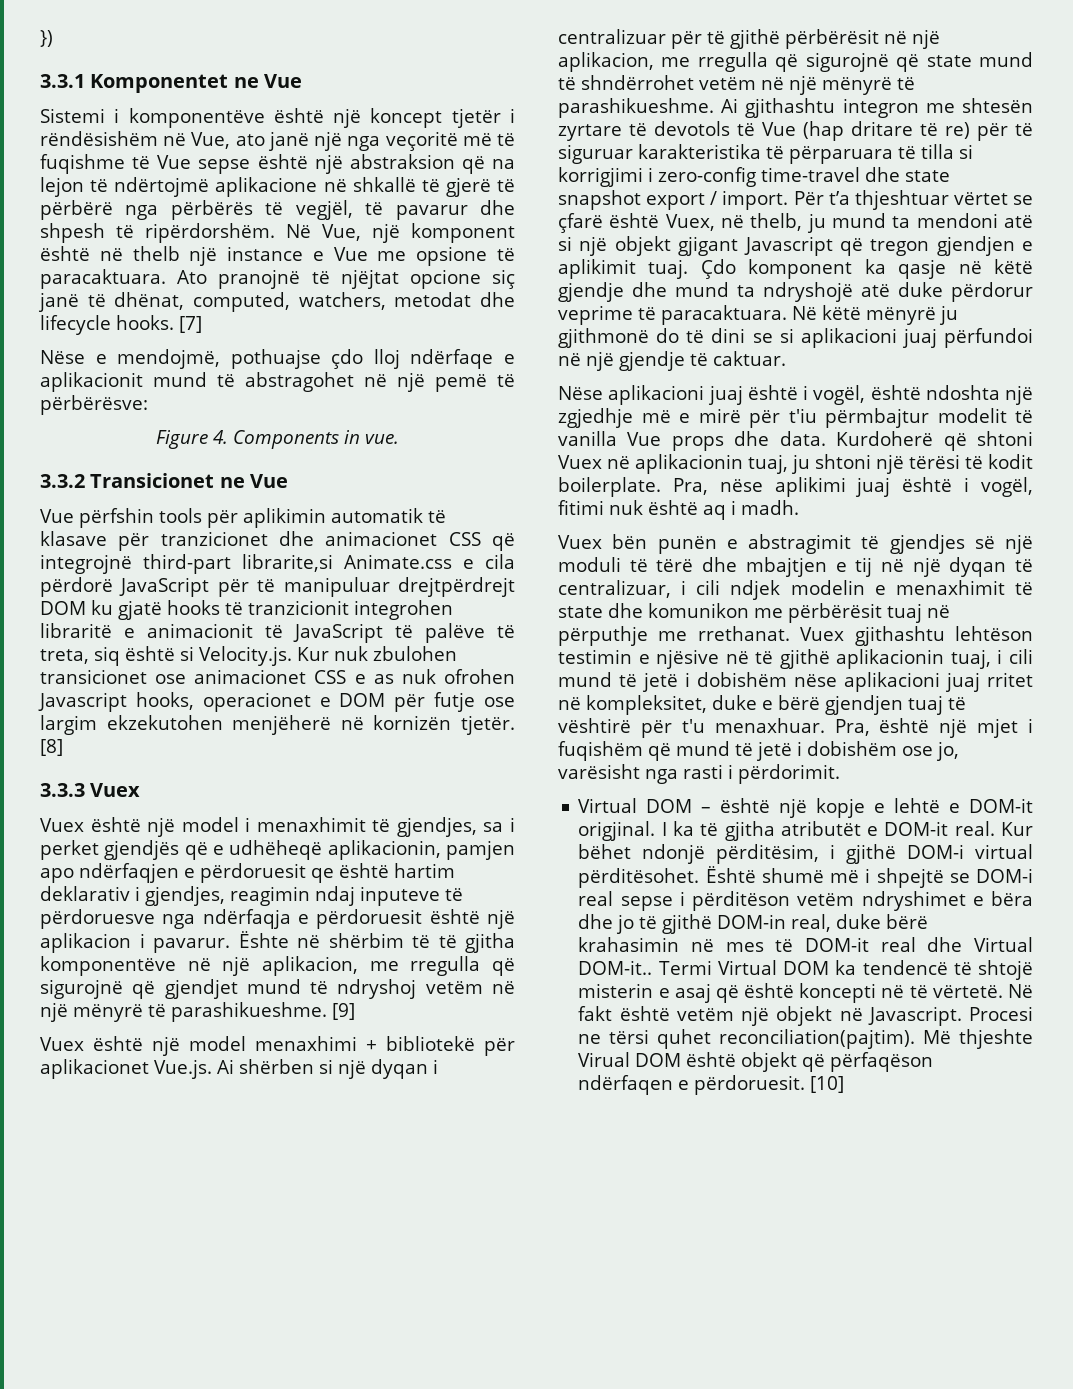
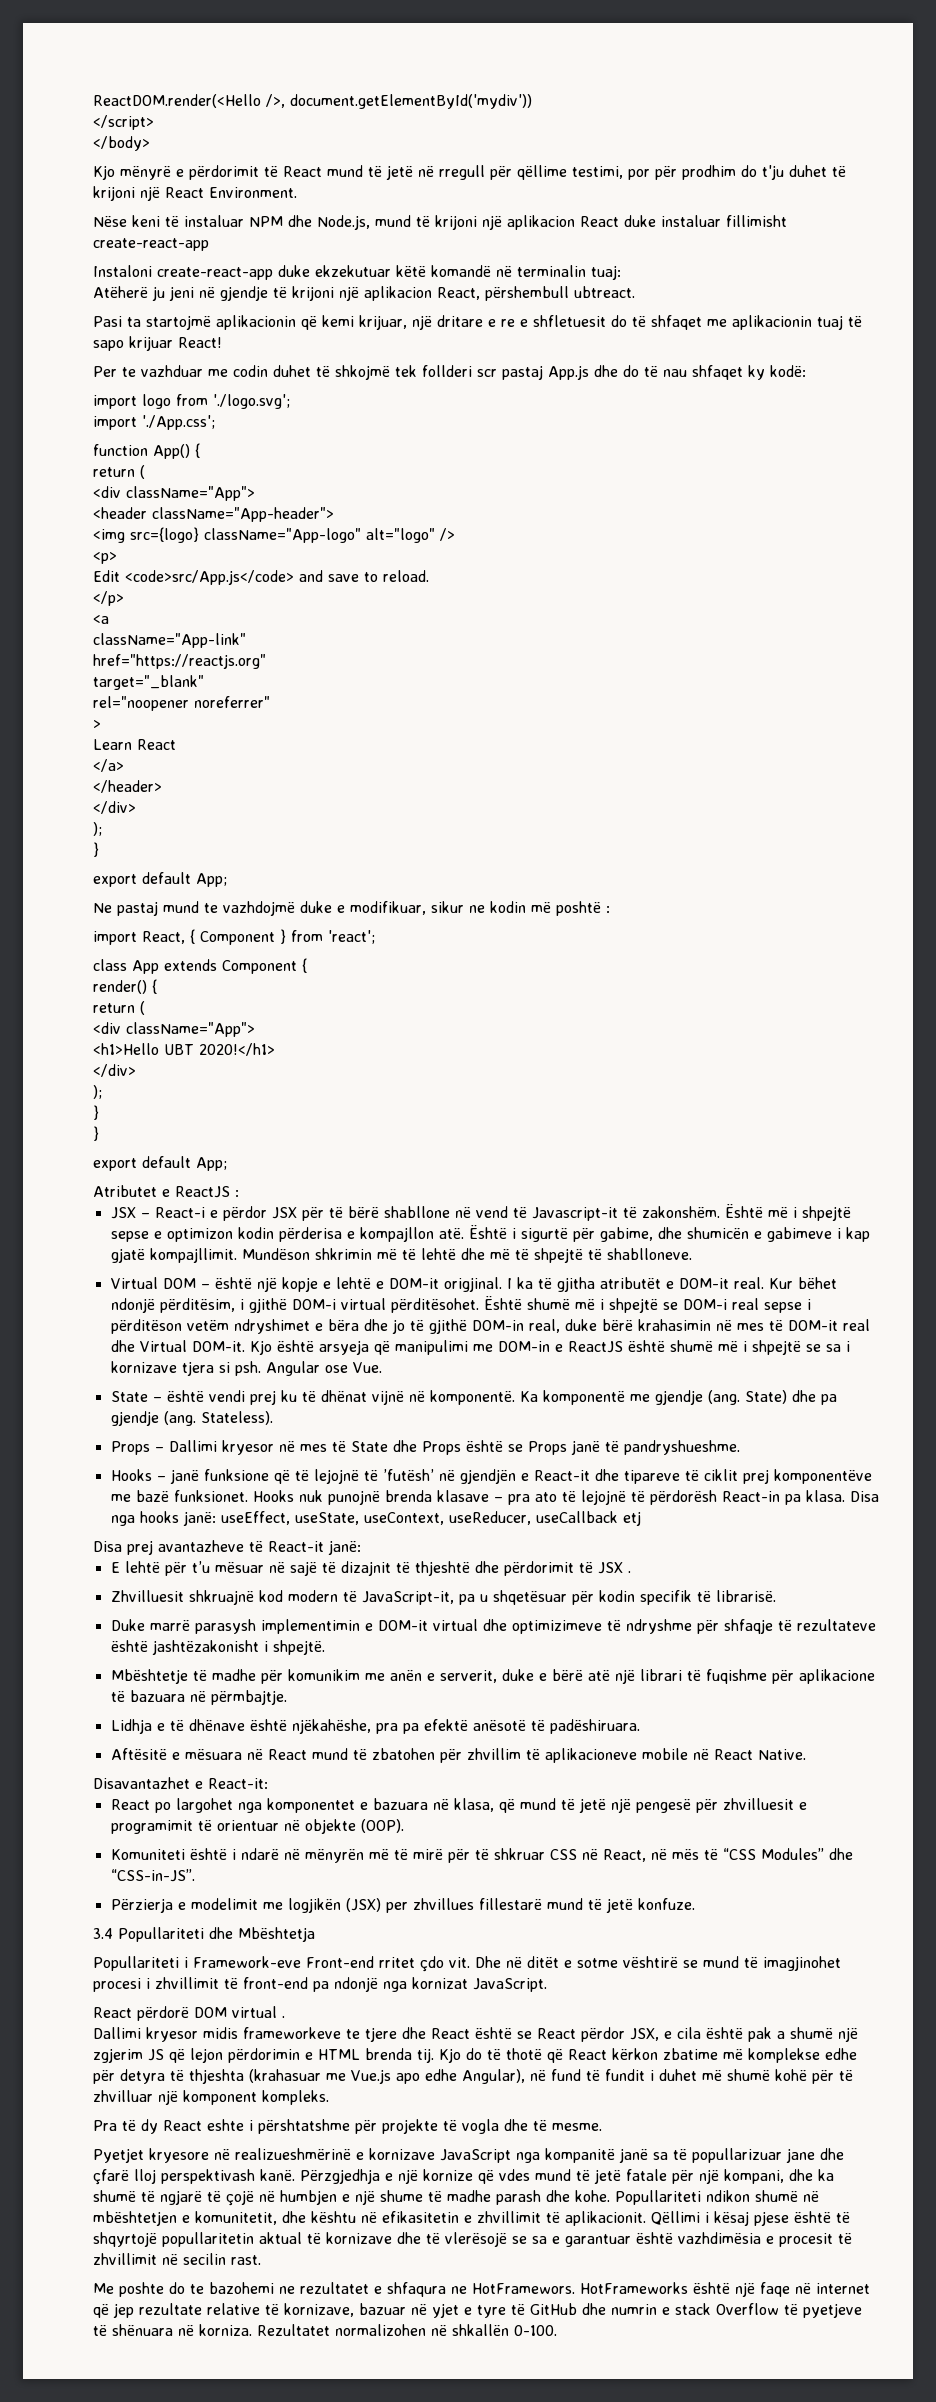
- })
- 3.3.1 Komponentet ne Vue
- Sistemi i komponentëve është një koncept tjetër i rëndësishëm në Vue, ato janë një nga veçoritë më të fuqishme të Vue sepse është një abstraksion që na lejon të ndërtojmë aplikacione në shkallë të gjerë të përbërë nga përbërës të vegjël, të pavarur dhe shpesh të ripërdorshëm. Në Vue, një komponent është në thelb një instance e Vue me opsione të paracaktuara. Ato pranojnë të njëjtat opcione siç janë të dhënat, computed, watchers, metodat dhe lifecycle hooks. [7]
- Nëse e mendojmë, pothuajse çdo lloj ndërfaqe e aplikacionit mund të abstragohet në një pemë të përbërësve:
- Figure 4. Components in vue.
- 3.3.2 Transicionet ne Vue
- Vue përfshin tools për aplikimin automatik të klasave për tranzicionet dhe animacionet CSS që integrojnë third-part librarite,si Animate.css e cila përdorë JavaScript për të manipuluar drejtpërdrejt DOM ku gjatë hooks të tranzicionit integrohen libraritë e animacionit të JavaScript të palëve të treta, siq është si Velocity.js. Kur nuk zbulohen transicionet ose animacionet CSS e as nuk ofrohen Javascript hooks, operacionet e DOM për futje ose largim ekzekutohen menjëherë në kornizën tjetër. [8]
- 3.3.3 Vuex
- Vuex është një model i menaxhimit të gjendjes, sa i perket gjendjës që e udhëheqë aplikacionin, pamjen apo ndërfaqjen e përdoruesit qe është hartim deklarativ i gjendjes, reagimin ndaj inputeve të përdoruesve nga ndërfaqja e përdoruesit është një aplikacion i pavarur. Ështe në shërbim të të gjitha komponentëve në një aplikacion, me rregulla që sigurojnë që gjendjet mund të ndryshoj vetëm në një mënyrë të parashikueshme. [9]
- Vuex është një model menaxhimi + bibliotekë për aplikacionet Vue.js. Ai shërben si një dyqan i centralizuar për të gjithë përbërësit në një aplikacion, me rregulla që sigurojnë që state mund të shndërrohet vetëm në një mënyrë të parashikueshme. Ai gjithashtu integron me shtesën zyrtare të devotols të Vue (hap dritare të re) për të siguruar karakteristika të përparuara të tilla si korrigjimi i zero-config time-travel dhe state snapshot export / import. Për t’a thjeshtuar vërtet se çfarë është Vuex, në thelb, ju mund ta mendoni atë si një objekt gjigant Javascript që tregon gjendjen e aplikimit tuaj. Çdo komponent ka qasje në këtë gjendje dhe mund ta ndryshojë atë duke përdorur veprime të paracaktuara. Në këtë mënyrë ju gjithmonë do të dini se si aplikacioni juaj përfundoi në një gjendje të caktuar.
- Nëse aplikacioni juaj është i vogël, është ndoshta një zgjedhje më e mirë për t'iu përmbajtur modelit të vanilla Vue props dhe data. Kurdoherë që shtoni Vuex në aplikacionin tuaj, ju shtoni një tërësi të kodit boilerplate. Pra, nëse aplikimi juaj është i vogël, fitimi nuk është aq i madh.
- Vuex bën punën e abstragimit të gjendjes së një moduli të tërë dhe mbajtjen e tij në një dyqan të centralizuar, i cili ndjek modelin e menaxhimit të state dhe komunikon me përbërësit tuaj në përputhje me rrethanat. Vuex gjithashtu lehtëson testimin e njësive në të gjithë aplikacionin tuaj, i cili mund të jetë i dobishëm nëse aplikacioni juaj rritet në kompleksitet, duke e bërë gjendjen tuaj të vështirë për t'u menaxhuar. Pra, është një mjet i fuqishëm që mund të jetë i dobishëm ose jo, varësisht nga rasti i përdorimit.
+ ReactDOM.render(<Hello />, document.getElementById('mydiv'))
+ </script>
+ </body>
+ Kjo mënyrë e përdorimit të React mund të jetë në rregull për qëllime testimi, por për prodhim do t'ju duhet të krijoni një React Environment.
+ Nëse keni të instaluar NPM dhe Node.js, mund të krijoni një aplikacion React duke instaluar fillimisht create-react-app
+ Instaloni create-react-app duke ekzekutuar këtë komandë në terminalin tuaj:
+ Atëherë ju jeni në gjendje të krijoni një aplikacion React, përshembull ubtreact.
+ Pasi ta startojmë aplikacionin që kemi krijuar, një dritare e re e shfletuesit do të shfaqet me aplikacionin tuaj të sapo krijuar React!
+ Per te vazhduar me codin duhet të shkojmë tek follderi scr pastaj App.js dhe do të nau shfaqet ky kodë:
+ import logo from './logo.svg';
+ import './App.css';
+ function App() {
+ return (
+ <div className="App">
+ <header className="App-header">
+ <img src={logo} className="App-logo" alt="logo" />
+ <p>
+ Edit <code>src/App.js</code> and save to reload.
+ </p>
+ <a
+ className="App-link"
+ href="https://reactjs.org"
+ target="_blank"
+ rel="noopener noreferrer"
+ >
+ Learn React
+ </a>
+ </header>
+ </div>
+ );
+ }
+ export default App;
+ Ne pastaj mund te vazhdojmë duke e modifikuar, sikur ne kodin më poshtë :
+ import React, { Component } from 'react';
+ class App extends Component {
+ render() {
+ return (
+ <div className="App">
+ <h1>Hello UBT 2020!</h1>
+ </div>
+ );
+ }
+ }
+ export default App;
+ Atributet e ReactJS :
+ JSX – React-i e përdor JSX për të bërë shabllone në vend të Javascript-it të zakonshëm. Është më i shpejtë sepse e optimizon kodin përderisa e kompajllon atë. Është i sigurtë për gabime, dhe shumicën e gabimeve i kap gjatë kompajllimit. Mundëson shkrimin më të lehtë dhe më të shpejtë të shablloneve.
- Është shumë më i shpejtë se DOM-i real sepse i përditëson vetëm ndryshimet e bëra dhe jo të gjithë DOM-in real, duke bërë krahasimin në mes të DOM-it real dhe Virtual DOM-it.. Termi Virtual DOM ka tendencë të shtojë misterin e asaj që është koncepti në të vërtetë. Në fakt është vetëm një objekt në Javascript. Procesi ne tërsi quhet reconciliation(pajtim). Më thjeshte Virual DOM është objekt që përfaqëson ndërfaqen e përdoruesit. [10]
+ Është shumë më i shpejtë se DOM-i real sepse i përditëson vetëm ndryshimet e bëra dhe jo të gjithë DOM-in real, duke bërë krahasimin në mes të DOM-it real dhe Virtual DOM-it. Kjo është arsyeja që manipulimi me DOM-in e ReactJS është shumë më i shpejtë se sa i kornizave tjera si psh. Angular ose Vue.
+ State – është vendi prej ku të dhënat vijnë në komponentë. Ka komponentë me gjendje (ang. State) dhe pa gjendje (ang. Stateless).
+ Props – Dallimi kryesor në mes të State dhe Props është se Props janë të pandryshueshme.
+ Hooks – janë funksione që të lejojnë të ’futësh’ në gjendjën e React-it dhe tipareve të ciklit prej komponentëve me bazë funksionet. Hooks nuk punojnë brenda klasave – pra ato të lejojnë të përdorësh React-in pa klasa. Disa nga hooks janë: useEffect, useState, useContext, useReducer, useCallback etj
+ Disa prej avantazheve të React-it janë:
+ E lehtë për t’u mësuar në sajë të dizajnit të thjeshtë dhe përdorimit të JSX .
+ Zhvilluesit shkruajnë kod modern të JavaScript-it, pa u shqetësuar për kodin specifik të librarisë.
+ Duke marrë parasysh implementimin e DOM-it virtual dhe optimizimeve të ndryshme për shfaqje të rezultateve është jashtëzakonisht i shpejtë.
+ Mbështetje të madhe për komunikim me anën e serverit, duke e bërë atë një librari të fuqishme për aplikacione të bazuara në përmbajtje.
+ Lidhja e të dhënave është njëkahëshe, pra pa efektë anësotë të padëshiruara.
+ Aftësitë e mësuara në React mund të zbatohen për zhvillim të aplikacioneve mobile në React Native.
+ Disavantazhet e React-it:
+ React po largohet nga komponentet e bazuara në klasa, që mund të jetë një pengesë për zhvilluesit e programimit të orientuar në objekte (OOP).
+ Komuniteti është i ndarë në mënyrën më të mirë për të shkruar CSS në React, në mës të “CSS Modules” dhe “CSS-in-JS”.
+ Përzierja e modelimit me logjikën (JSX) per zhvillues fillestarë mund të jetë konfuze.
+ 3.4 Popullariteti dhe Mbështetja
+ Popullariteti i Framework-eve Front-end rritet çdo vit. Dhe në ditët e sotme vështirë se mund të imagjinohet procesi i zhvillimit të front-end pa ndonjë nga kornizat JavaScript.
+ React përdorë DOM virtual .
+ Dallimi kryesor midis frameworkeve te tjere dhe React është se React përdor JSX, e cila është pak a shumë një zgjerim JS që lejon përdorimin e HTML brenda tij. Kjo do të thotë që React kërkon zbatime më komplekse edhe për detyra të thjeshta (krahasuar me Vue.js apo edhe Angular), në fund të fundit i duhet më shumë kohë për të zhvilluar një komponent kompleks.
+ Pra të dy React eshte i përshtatshme për projekte të vogla dhe të mesme.
+ Pyetjet kryesore në realizueshmërinë e kornizave JavaScript nga kompanitë janë sa të popullarizuar jane dhe çfarë lloj perspektivash kanë. Përzgjedhja e një kornize që vdes mund të jetë fatale për një kompani, dhe ka shumë të ngjarë të çojë në humbjen e një shume të madhe parash dhe kohe. Popullariteti ndikon shumë në mbështetjen e komunitetit, dhe kështu në efikasitetin e zhvillimit të aplikacionit. Qëllimi i kësaj pjese është të shqyrtojë popullaritetin aktual të kornizave dhe të vlerësojë se sa e garantuar është vazhdimësia e procesit të zhvillimit në secilin rast.
+ Me poshte do te bazohemi ne rezultatet e shfaqura ne HotFramewors. HotFrameworks është një faqe në internet që jep rezultate relative të kornizave, bazuar në yjet e tyre të GitHub dhe numrin e stack Overflow të pyetjeve të shënuara në korniza. Rezultatet normalizohen në shkallën 0-100.

